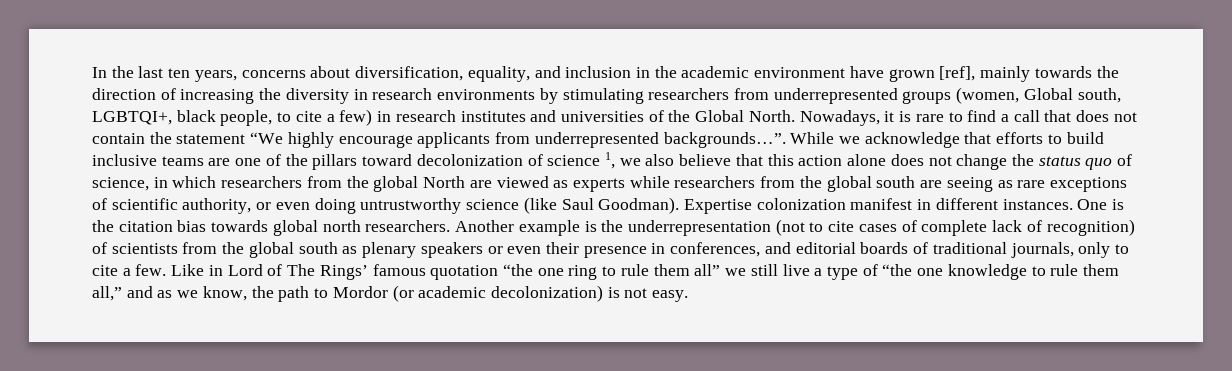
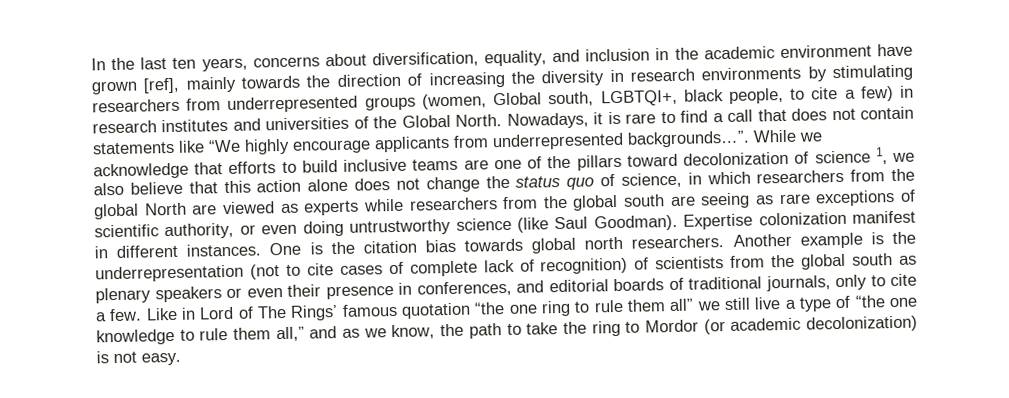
- Nowadays, it is rare to find a call that does not contain the statement “We highly encourage applicants from underrepresented backgrounds…”.
+ Nowadays, it is rare to find a call that does not contain statements like “We highly encourage applicants from underrepresented backgrounds…”.
- Like in Lord of The Rings’ famous quotation “the one ring to rule them all” we still live a type of “the one knowledge to rule them all,” and as we know, the path to Mordor (or academic decolonization) is not easy.
+ Like in Lord of The Rings’ famous quotation “the one ring to rule them all” we still live a type of “the one knowledge to rule them all,” and as we know, the path to take the ring to Mordor (or academic decolonization) is not easy.

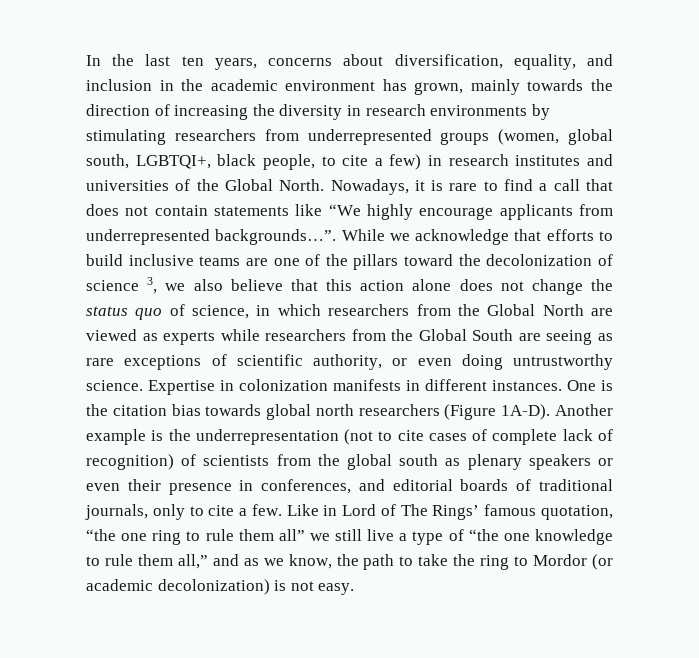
- In the last ten years, concerns about diversification, equality, and inclusion in the academic environment have grown [ref], mainly towards the direction of increasing the diversity in research environments by stimulating researchers from underrepresented groups (women, Global south, LGBTQI+, black people, to cite a few) in research institutes and universities of the Global North.
+ In the last ten years, concerns about diversification, equality, and inclusion in the academic environment has grown, mainly towards the direction of increasing the diversity in research environments by stimulating researchers from underrepresented groups (women, global south, LGBTQI+, black people, to cite a few) in research institutes and universities of the Global North.
- While we acknowledge that efforts to build inclusive teams are one of the pillars toward decolonization of science 1, we also believe that this action alone does not change the status quo of science, in which researchers from the global North are viewed as experts while researchers from the global south are seeing as rare exceptions of scientific authority, or even doing untrustworthy science (like Saul Goodman). Expertise colonization manifest in different instances.
+ While we acknowledge that efforts to build inclusive teams are one of the pillars toward the decolonization of science 3, we also believe that this action alone does not change the status quo of science, in which researchers from the Global North are viewed as experts while researchers from the Global South are seeing as rare exceptions of scientific authority, or even doing untrustworthy science. Expertise in colonization manifests in different instances.
- One is the citation bias towards global north researchers.
+ One is the citation bias towards global north researchers (Figure 1A-D).
- Like in Lord of The Rings’ famous quotation “the one ring to rule them all” we still live a type of “the one knowledge to rule them all,” and as we know, the path to take the ring to Mordor (or academic decolonization) is not easy.
+ Like in Lord of The Rings’ famous quotation, “the one ring to rule them all” we still live a type of “the one knowledge to rule them all,” and as we know, the path to take the ring to Mordor (or academic decolonization) is not easy.

